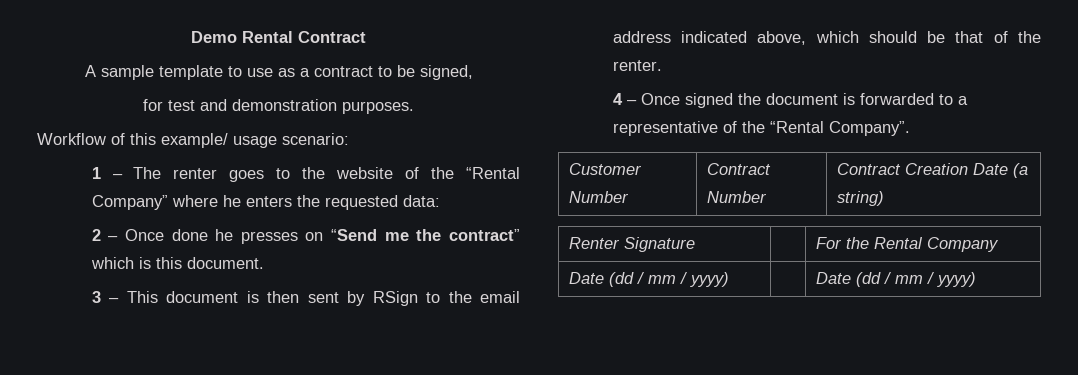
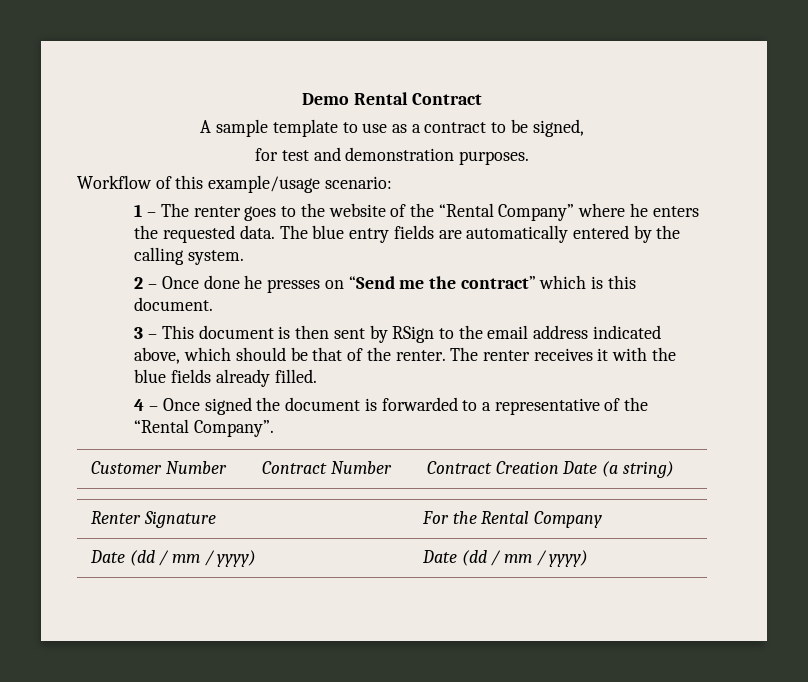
- Workflow of this example/ usage scenario:
+ Workflow of this example/usage scenario:
- 1 – The renter goes to the website of the “Rental Company” where he enters the requested data:
+ 1 – The renter goes to the website of the “Rental Company” where he enters the requested data. The blue entry fields are automatically entered by the calling system.
+ The renter receives it with the blue fields already filled.

